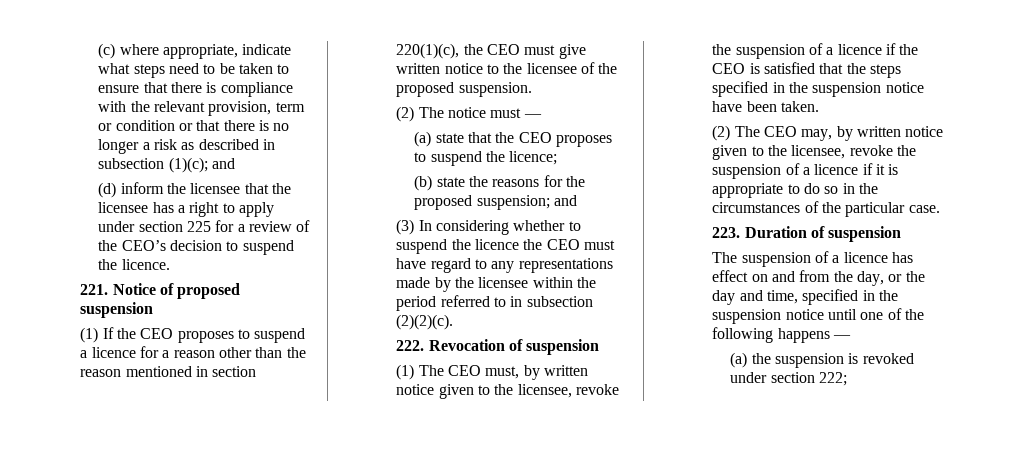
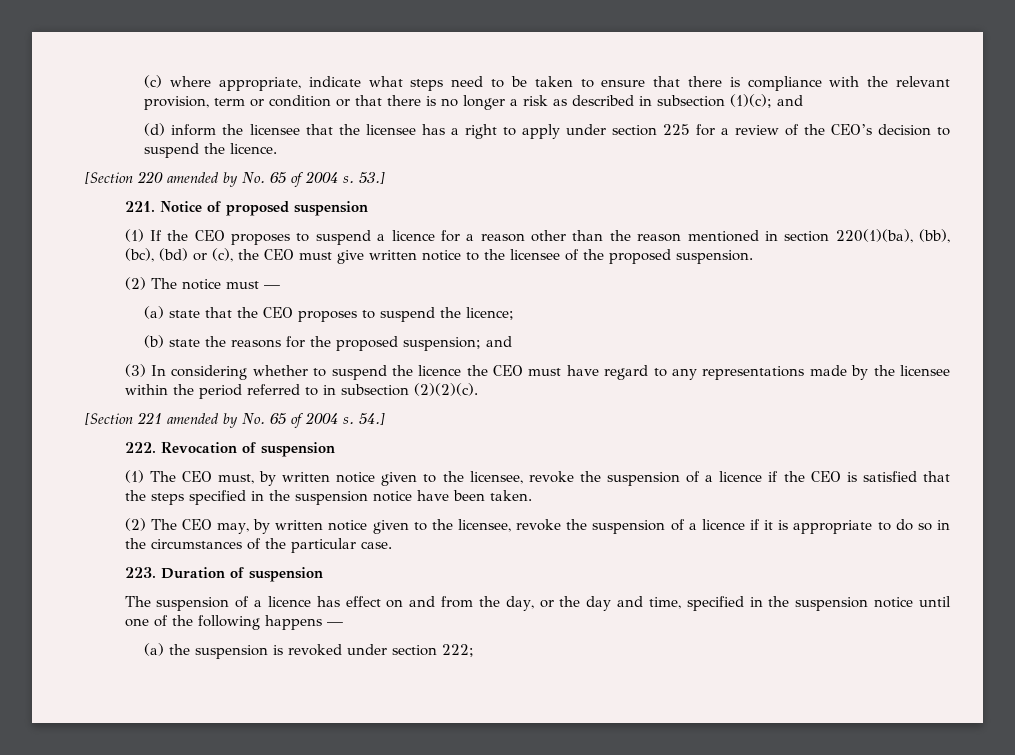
+ [Section 220 amended by No. 65 of 2004 s. 53.]
- (1) If the CEO proposes to suspend a licence for a reason other than the reason mentioned in section 220(1)(c), the CEO must give written notice to the licensee of the proposed suspension.
+ (1) If the CEO proposes to suspend a licence for a reason other than the reason mentioned in section 220(1)(ba), (bb), (bc), (bd) or (c), the CEO must give written notice to the licensee of the proposed suspension.
+ [Section 221 amended by No. 65 of 2004 s. 54.]

